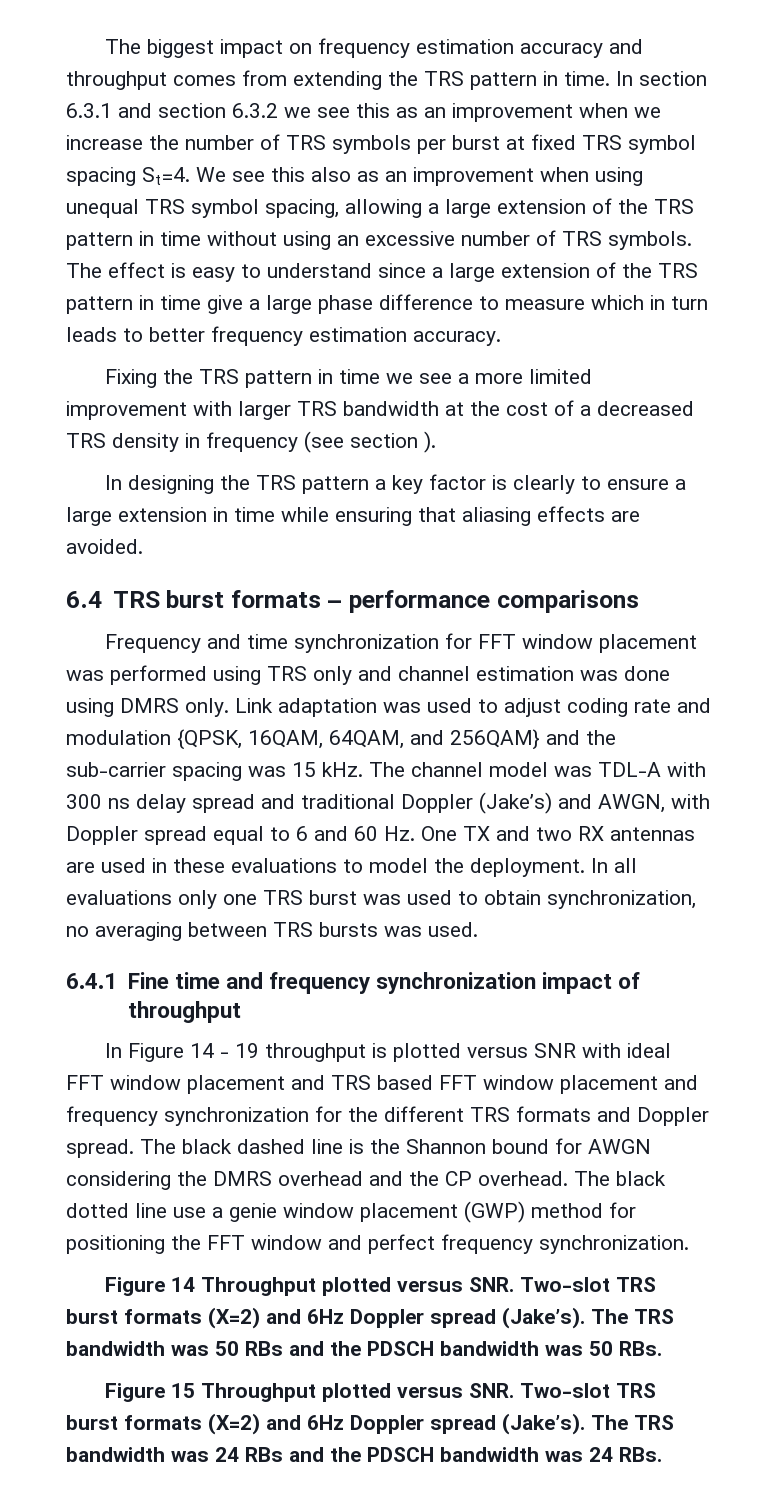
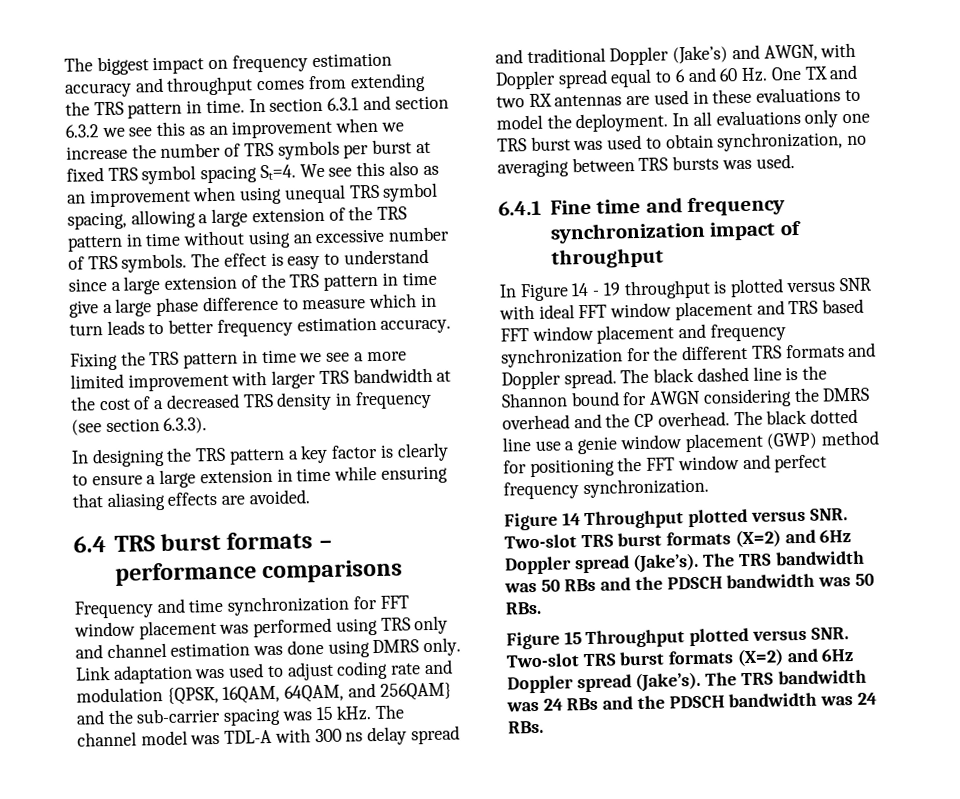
- Fixing the TRS pattern in time we see a more limited improvement with larger TRS bandwidth at the cost of a decreased TRS density in frequency (see section ).
+ Fixing the TRS pattern in time we see a more limited improvement with larger TRS bandwidth at the cost of a decreased TRS density in frequency (see section 6.3.3).

